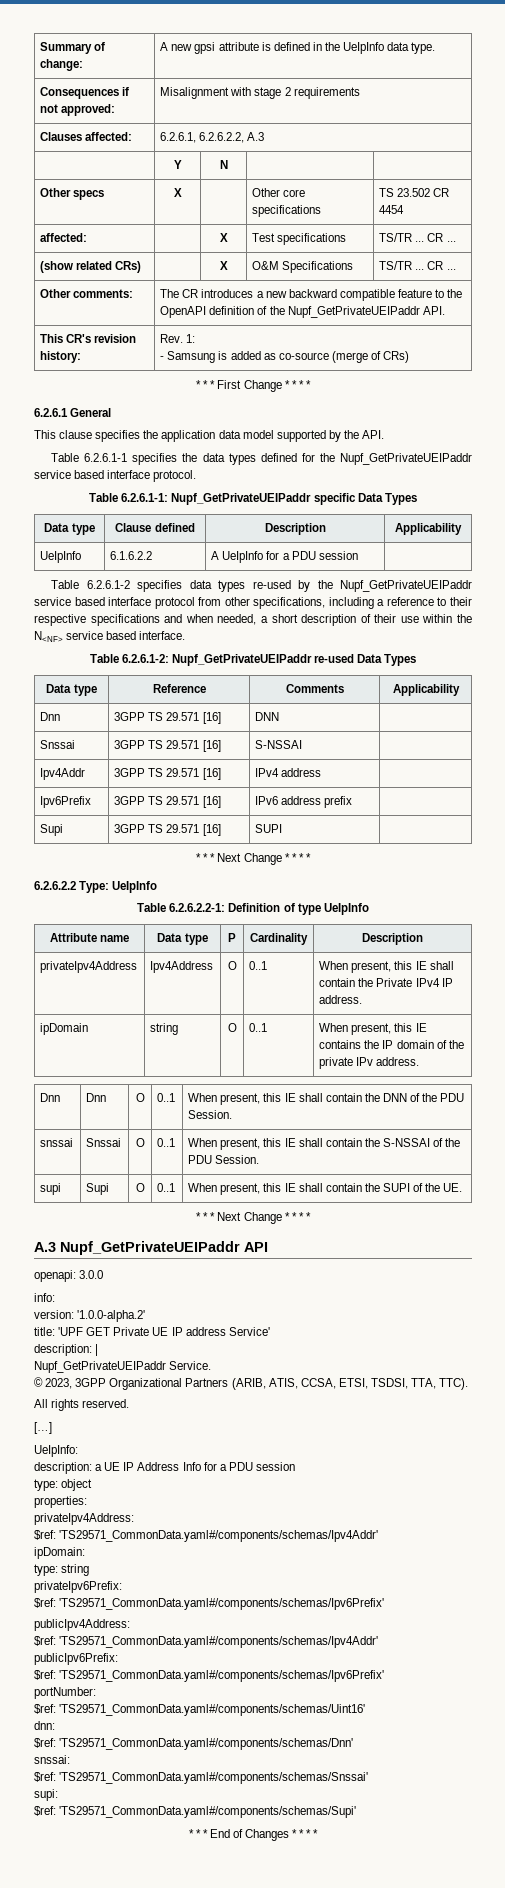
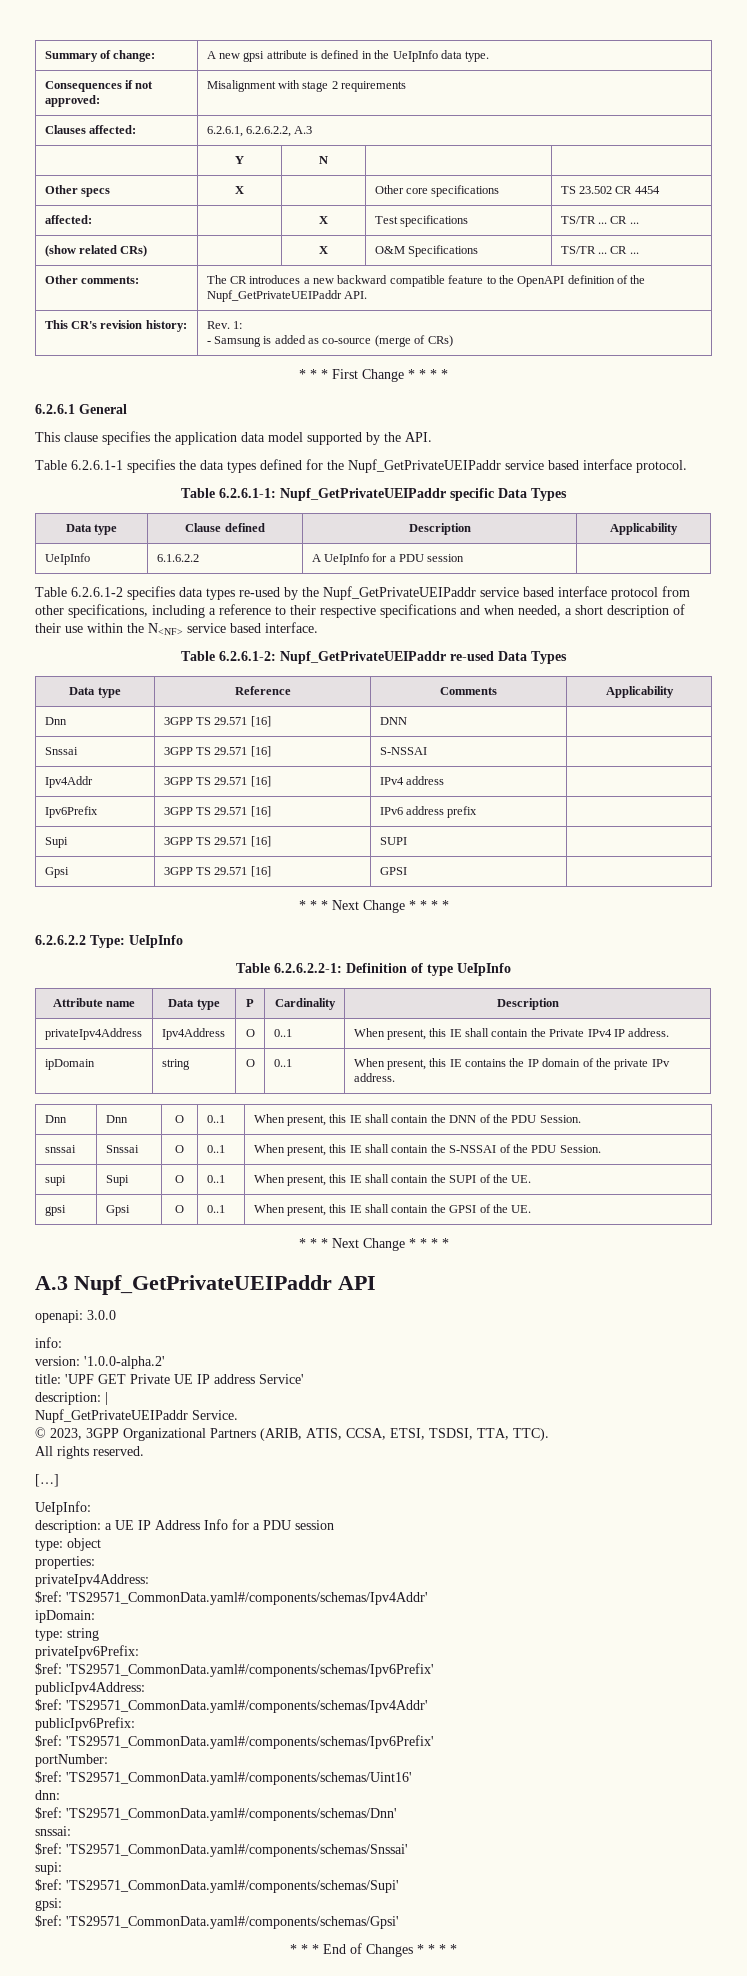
+ Gpsi | 3GPP TS 29.571 [16] | GPSI |
+ gpsi | Gpsi | O | 0..1 | When present, this IE shall contain the GPSI of the UE.
+ gpsi:
+ $ref: 'TS29571_CommonData.yaml#/components/schemas/Gpsi'

